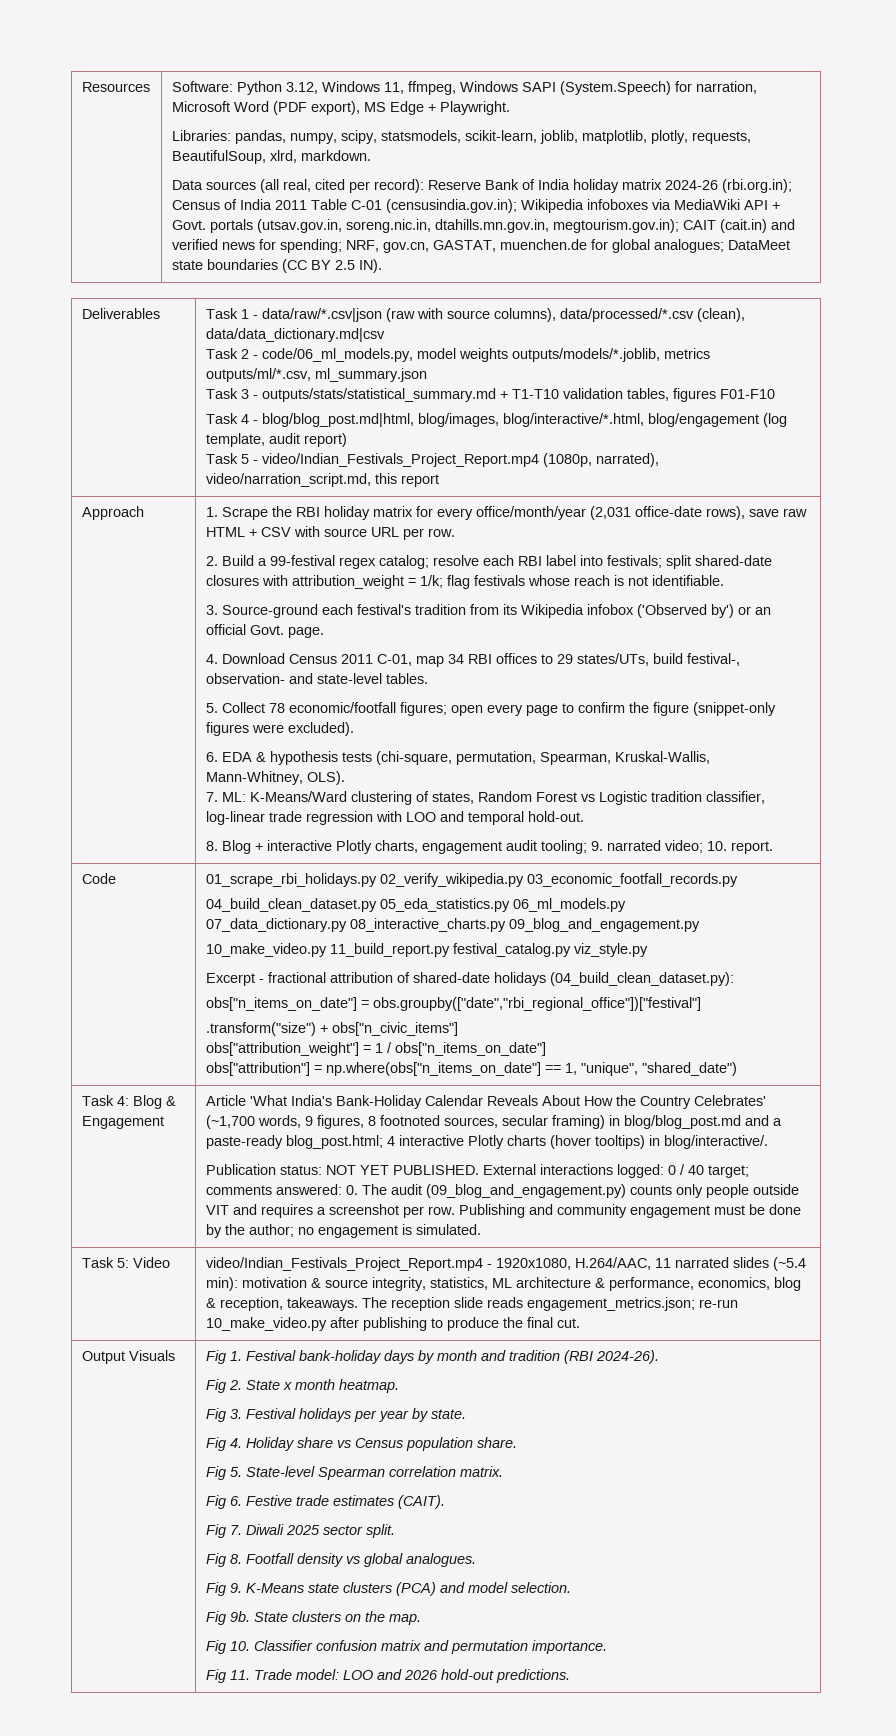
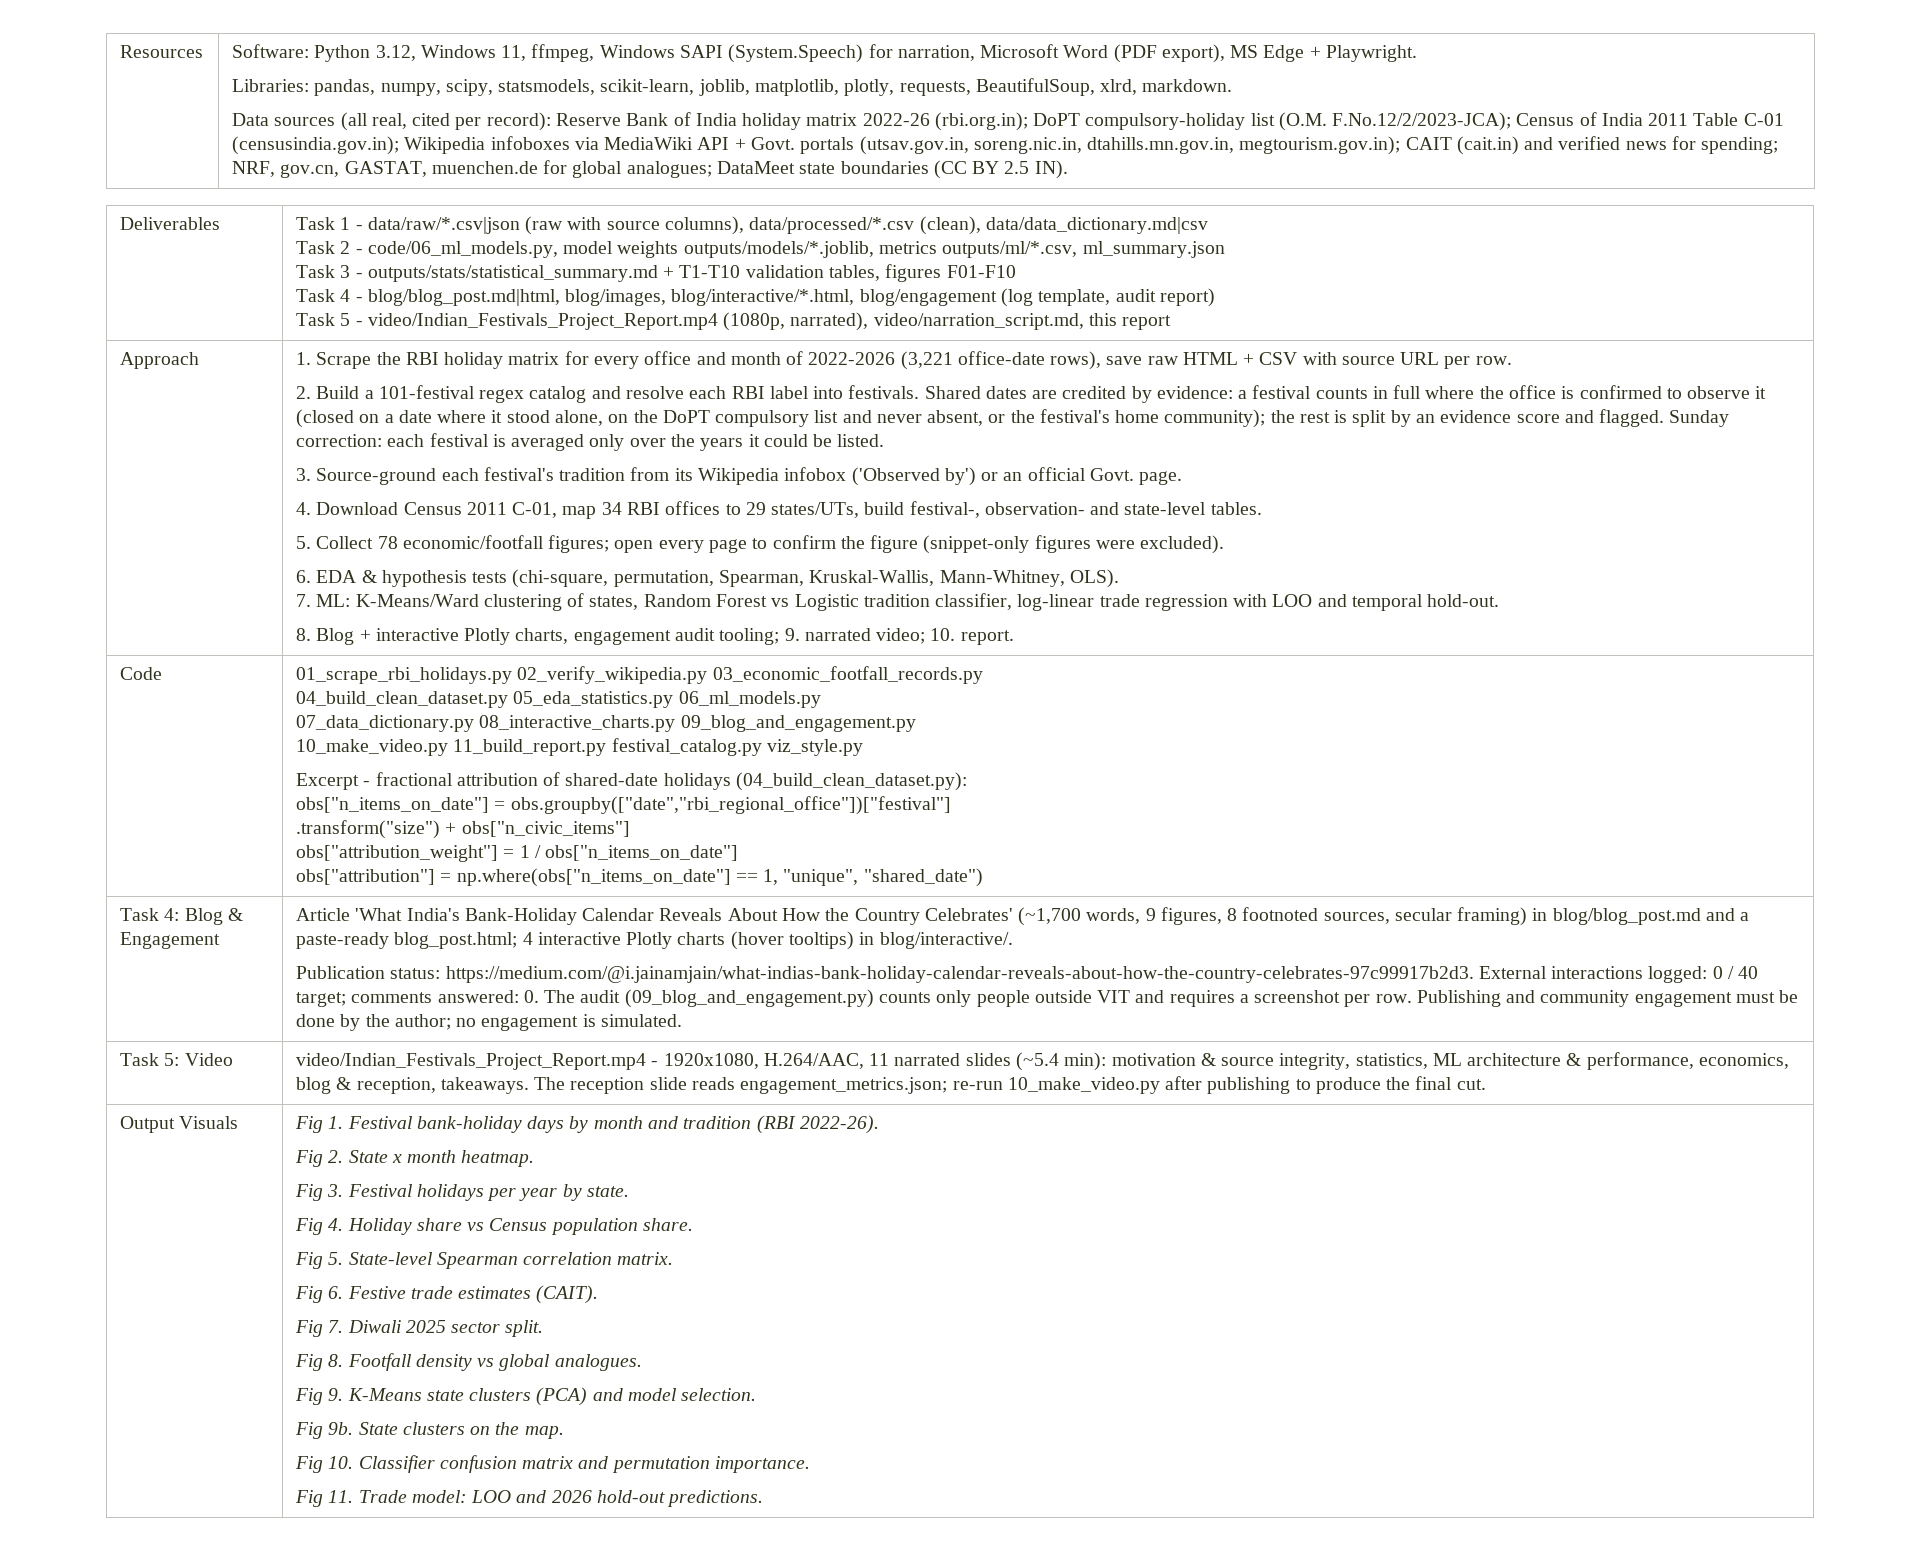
- Data sources (all real, cited per record): Reserve Bank of India holiday matrix 2024-26 (rbi.org.in); Census of India 2011 Table C-01 (censusindia.gov.in); Wikipedia infoboxes via MediaWiki API + Govt. portals (utsav.gov.in, soreng.nic.in, dtahills.mn.gov.in, megtourism.gov.in); CAIT (cait.in) and verified news for spending; NRF, gov.cn, GASTAT, muenchen.de for global analogues; DataMeet state boundaries (CC BY 2.5 IN).
+ Data sources (all real, cited per record): Reserve Bank of India holiday matrix 2022-26 (rbi.org.in); DoPT compulsory-holiday list (O.M. F.No.12/2/2023-JCA); Census of India 2011 Table C-01 (censusindia.gov.in); Wikipedia infoboxes via MediaWiki API + Govt. portals (utsav.gov.in, soreng.nic.in, dtahills.mn.gov.in, megtourism.gov.in); CAIT (cait.in) and verified news for spending; NRF, gov.cn, GASTAT, muenchen.de for global analogues; DataMeet state boundaries (CC BY 2.5 IN).
- 1. Scrape the RBI holiday matrix for every office/month/year (2,031 office-date rows), save raw HTML + CSV with source URL per row.
+ 1. Scrape the RBI holiday matrix for every office and month of 2022-2026 (3,221 office-date rows), save raw HTML + CSV with source URL per row.
- 2. Build a 99-festival regex catalog; resolve each RBI label into festivals; split shared-date closures with attribution_weight = 1/k; flag festivals whose reach is not identifiable.
+ 2. Build a 101-festival regex catalog and resolve each RBI label into festivals. Shared dates are credited by evidence: a festival counts in full where the office is confirmed to observe it (closed on a date where it stood alone, on the DoPT compulsory list and never absent, or the festival's home community); the rest is split by an evidence score and flagged. Sunday correction: each festival is averaged only over the years it could be listed.
- Publication status: NOT YET PUBLISHED. External interactions logged: 0 / 40 target; comments answered: 0. The audit (09_blog_and_engagement.py) counts only people outside VIT and requires a screenshot per row.
+ Publication status: https://medium.com/@i.jainamjain/what-indias-bank-holiday-calendar-reveals-about-how-the-country-celebrates-97c99917b2d3. External interactions logged: 0 / 40 target; comments answered: 0. The audit (09_blog_and_engagement.py) counts only people outside VIT and requires a screenshot per row.
- Fig 1. Festival bank-holiday days by month and tradition (RBI 2024-26).
+ Fig 1. Festival bank-holiday days by month and tradition (RBI 2022-26).

